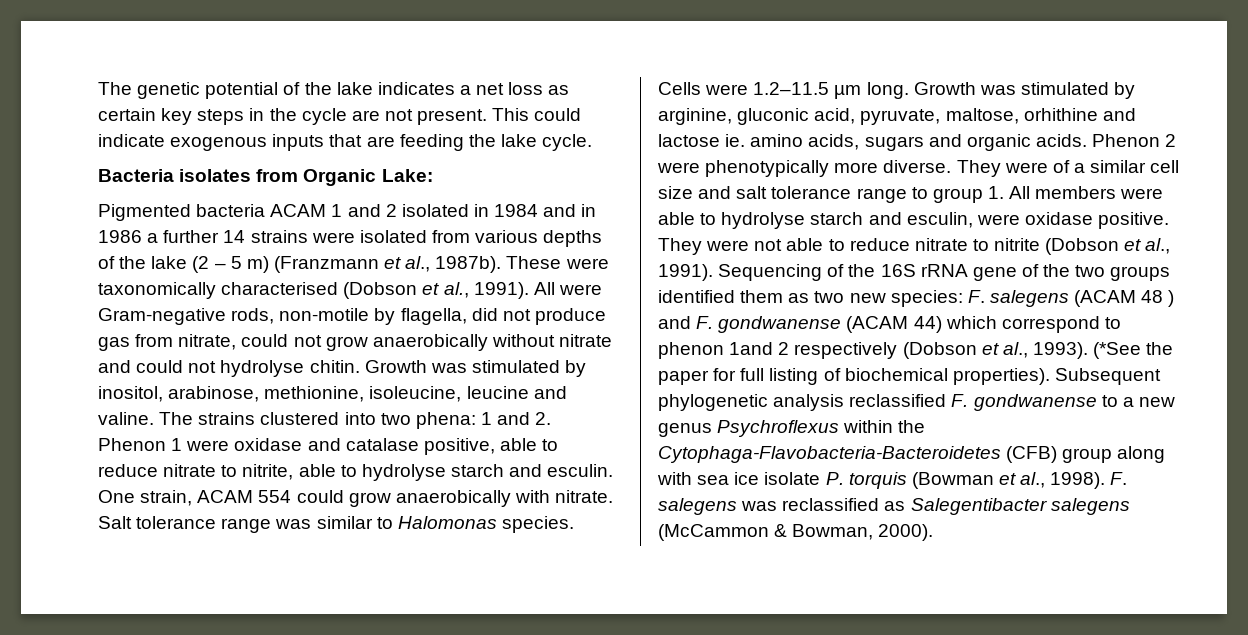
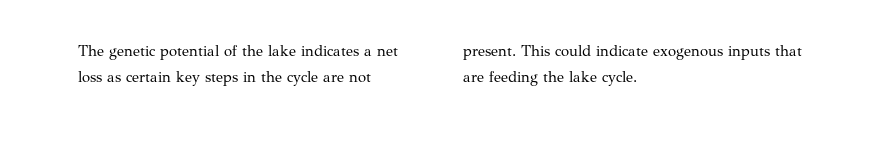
- Bacteria isolates from Organic Lake:
- Pigmented bacteria ACAM 1 and 2 isolated in 1984 and in 1986 a further 14 strains were isolated from various depths of the lake (2 – 5 m) (Franzmann et al., 1987b). These were taxonomically characterised (Dobson et al., 1991). All were Gram-negative rods, non-motile by flagella, did not produce gas from nitrate, could not grow anaerobically without nitrate and could not hydrolyse chitin. Growth was stimulated by inositol, arabinose, methionine, isoleucine, leucine and valine. The strains clustered into two phena: 1 and 2. Phenon 1 were oxidase and catalase positive, able to reduce nitrate to nitrite, able to hydrolyse starch and esculin. One strain, ACAM 554 could grow anaerobically with nitrate. Salt tolerance range was similar to Halomonas species. Cells were 1.2–11.5 µm long. Growth was stimulated by arginine, gluconic acid, pyruvate, maltose, orhithine and lactose ie. amino acids, sugars and organic acids. Phenon 2 were phenotypically more diverse. They were of a similar cell size and salt tolerance range to group 1. All members were able to hydrolyse starch and esculin, were oxidase positive. They were not able to reduce nitrate to nitrite (Dobson et al., 1991). Sequencing of the 16S rRNA gene of the two groups identified them as two new species: F. salegens (ACAM 48 ) and F. gondwanense (ACAM 44) which correspond to phenon 1and 2 respectively (Dobson et al., 1993). (*See the paper for full listing of biochemical properties). Subsequent phylogenetic analysis reclassified F. gondwanense to a new genus Psychroflexus within the Cytophaga-Flavobacteria-Bacteroidetes (CFB) group along with sea ice isolate P. torquis (Bowman et al., 1998). F. salegens was reclassified as Salegentibacter salegens (McCammon & Bowman, 2000).

